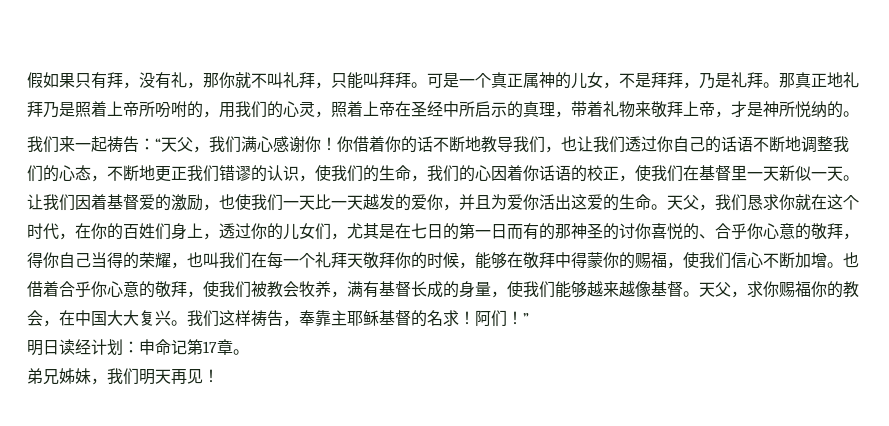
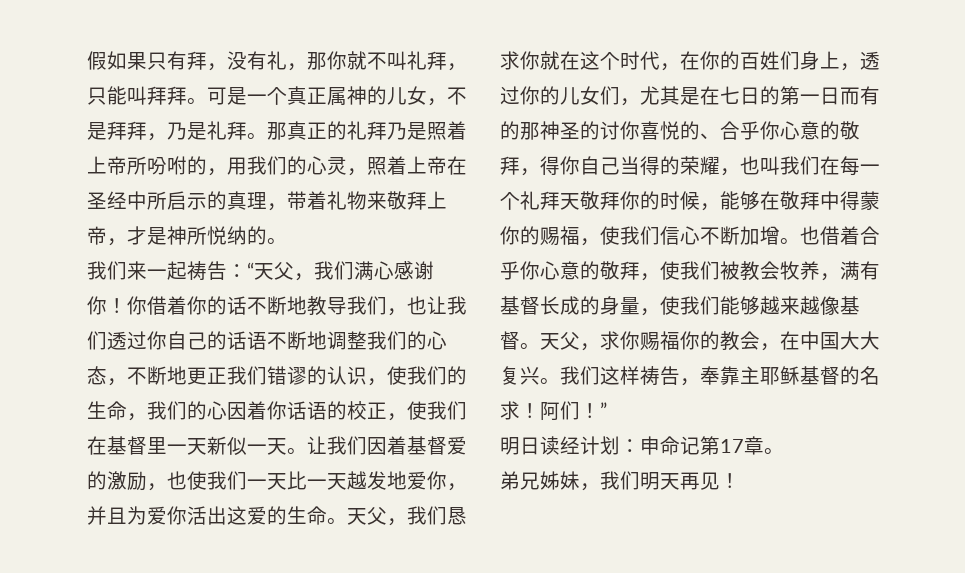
- 那真正地礼拜乃是照着上帝所吩咐的，用我们的心灵，照着上帝在圣经中所启示的真理，带着礼物来敬拜上帝，才是神所悦纳的。
+ 那真正的礼拜乃是照着上帝所吩咐的，用我们的心灵，照着上帝在圣经中所启示的真理，带着礼物来敬拜上帝，才是神所悦纳的。
- 让我们因着基督爱的激励，也使我们一天比一天越发的爱你，并且为爱你活出这爱的生命。
+ 让我们因着基督爱的激励，也使我们一天比一天越发地爱你，并且为爱你活出这爱的生命。

